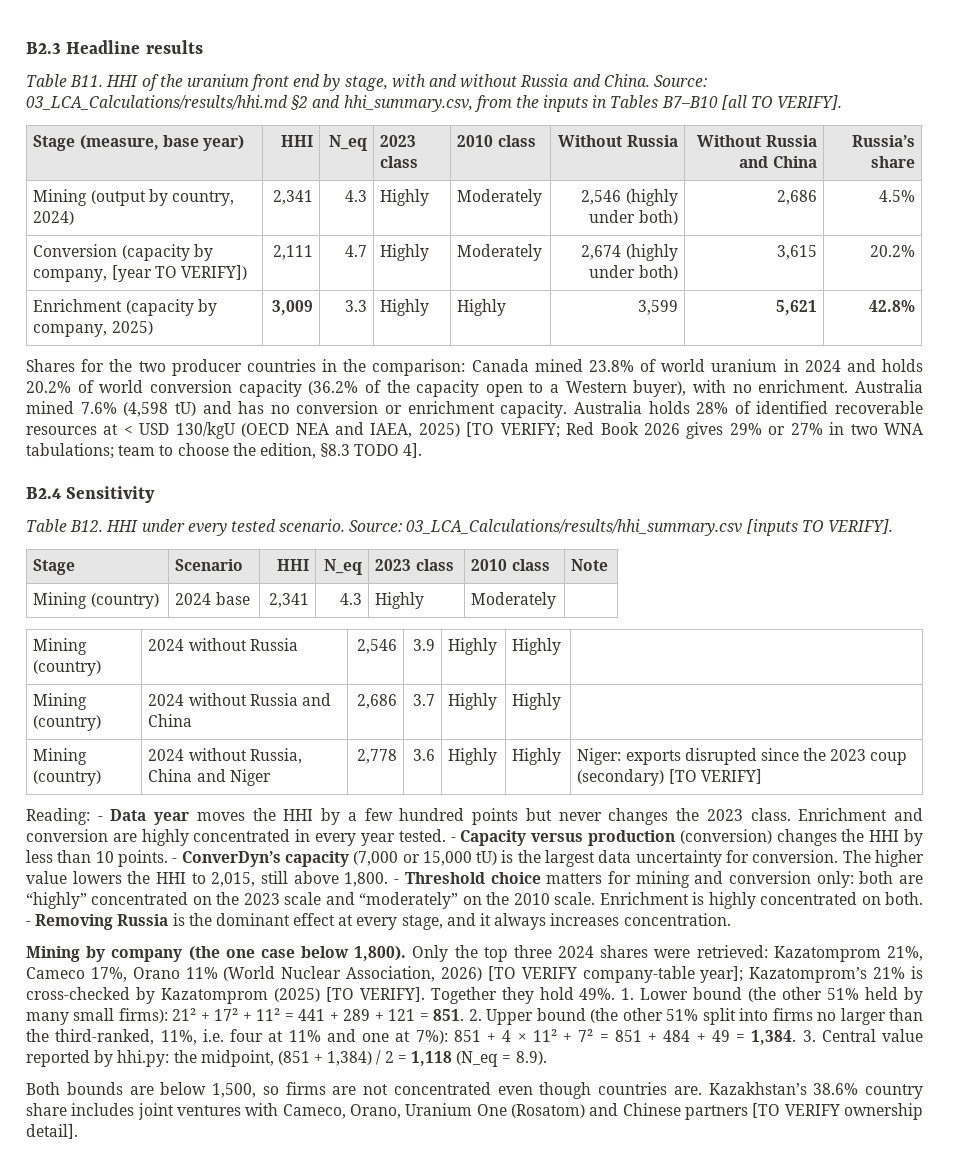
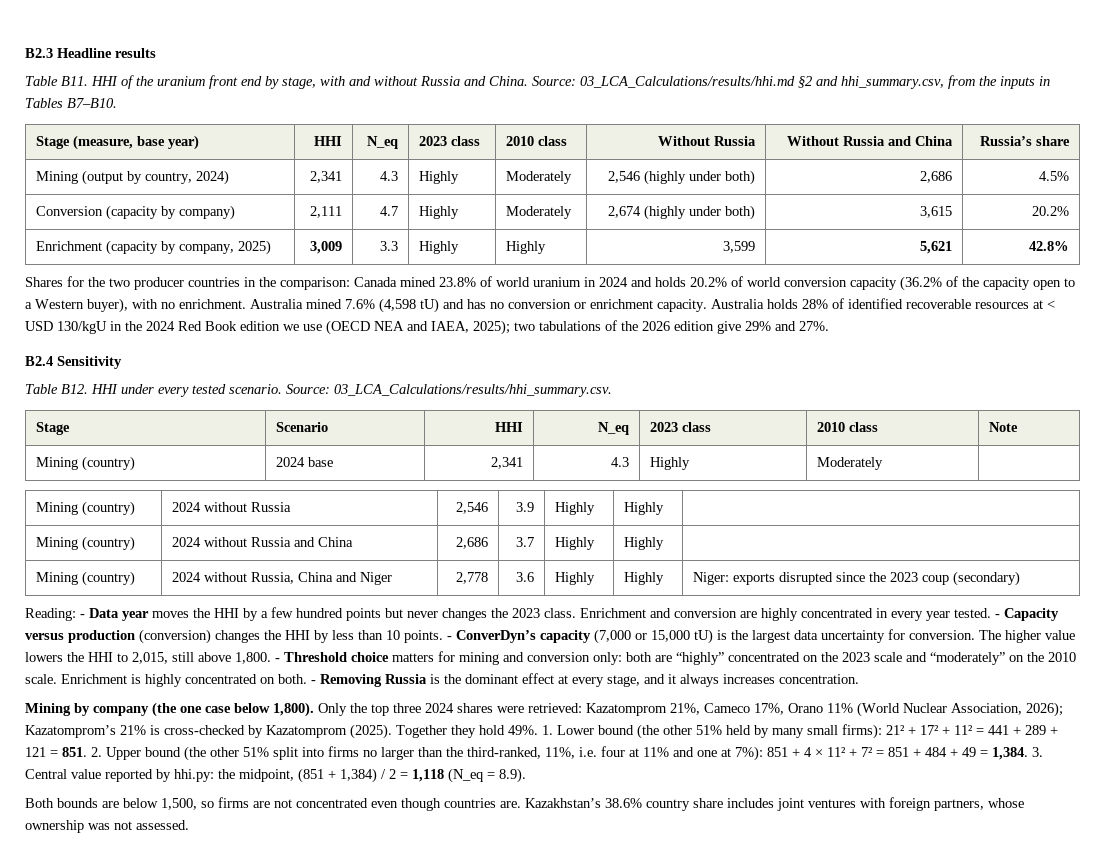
- Source: 03_LCA_Calculations/results/hhi.md §2 and hhi_summary.csv, from the inputs in Tables B7–B10 [all TO VERIFY].
+ Source: 03_LCA_Calculations/results/hhi.md §2 and hhi_summary.csv, from the inputs in Tables B7–B10.
- Conversion (capacity by company, [year TO VERIFY]) | 2,111 | 4.7 | Highly | Moderately | 2,674 (highly under both) | 3,615 | 20.2%
+ Conversion (capacity by company) | 2,111 | 4.7 | Highly | Moderately | 2,674 (highly under both) | 3,615 | 20.2%
- Australia holds 28% of identified recoverable resources at < USD 130/kgU (OECD NEA and IAEA, 2025) [TO VERIFY; Red Book 2026 gives 29% or 27% in two WNA tabulations; team to choose the edition, §8.3 TODO 4].
+ Australia holds 28% of identified recoverable resources at < USD 130/kgU in the 2024 Red Book edition we use (OECD NEA and IAEA, 2025); two tabulations of the 2026 edition give 29% and 27%.
- Source: 03_LCA_Calculations/results/hhi_summary.csv [inputs TO VERIFY].
+ Source: 03_LCA_Calculations/results/hhi_summary.csv.
- Mining (country) | 2024 without Russia, China and Niger | 2,778 | 3.6 | Highly | Highly | Niger: exports disrupted since the 2023 coup (secondary) [TO VERIFY]
+ Mining (country) | 2024 without Russia, China and Niger | 2,778 | 3.6 | Highly | Highly | Niger: exports disrupted since the 2023 coup (secondary)
- Only the top three 2024 shares were retrieved: Kazatomprom 21%, Cameco 17%, Orano 11% (World Nuclear Association, 2026) [TO VERIFY company-table year]; Kazatomprom’s 21% is cross-checked by Kazatomprom (2025) [TO VERIFY].
+ Only the top three 2024 shares were retrieved: Kazatomprom 21%, Cameco 17%, Orano 11% (World Nuclear Association, 2026); Kazatomprom’s 21% is cross-checked by Kazatomprom (2025).
- Kazakhstan’s 38.6% country share includes joint ventures with Cameco, Orano, Uranium One (Rosatom) and Chinese partners [TO VERIFY ownership detail].
+ Kazakhstan’s 38.6% country share includes joint ventures with foreign partners, whose ownership was not assessed.

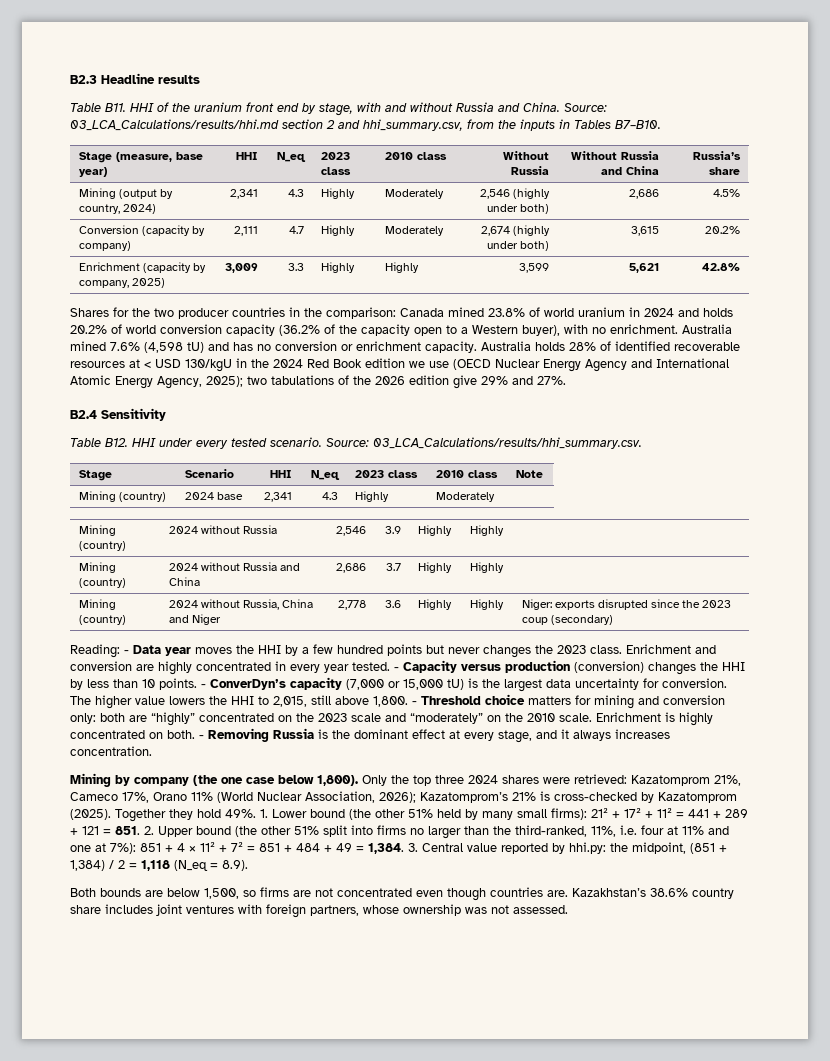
- Source: 03_LCA_Calculations/results/hhi.md §2 and hhi_summary.csv, from the inputs in Tables B7–B10.
+ Source: 03_LCA_Calculations/results/hhi.md section 2 and hhi_summary.csv, from the inputs in Tables B7–B10.
- Australia holds 28% of identified recoverable resources at < USD 130/kgU in the 2024 Red Book edition we use (OECD NEA and IAEA, 2025); two tabulations of the 2026 edition give 29% and 27%.
+ Australia holds 28% of identified recoverable resources at < USD 130/kgU in the 2024 Red Book edition we use (OECD Nuclear Energy Agency and International Atomic Energy Agency, 2025); two tabulations of the 2026 edition give 29% and 27%.

